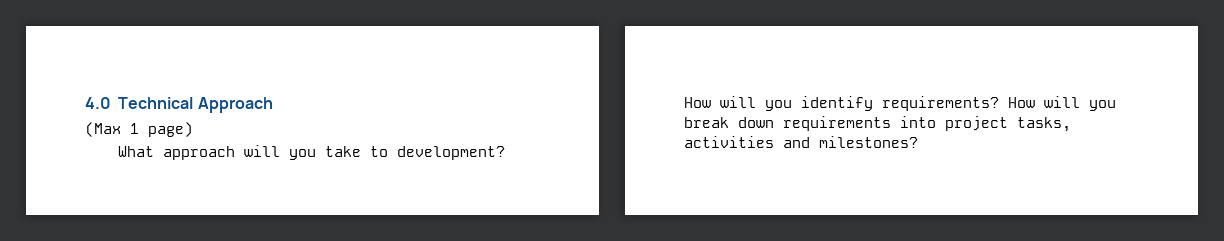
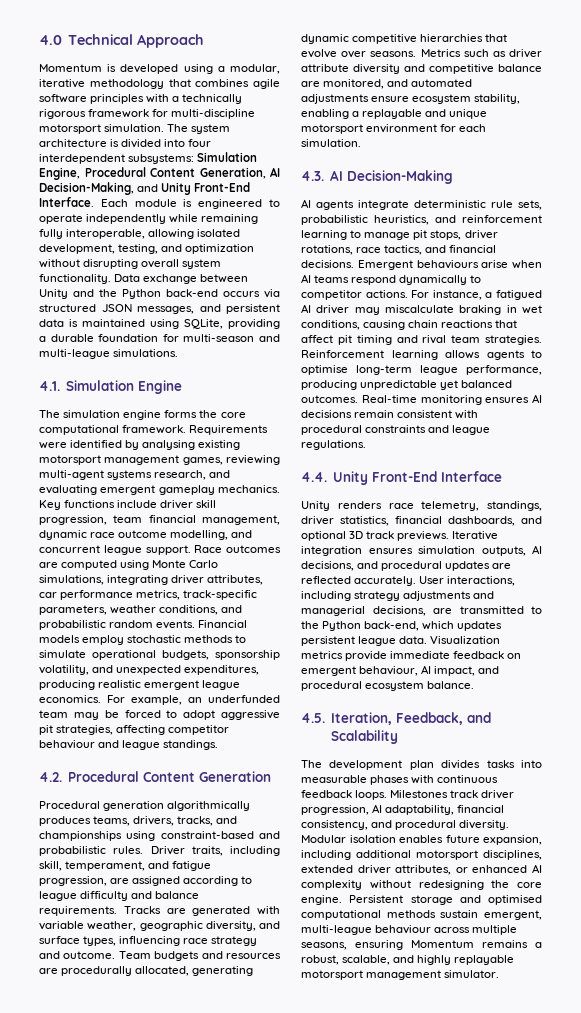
- (Max 1 page)
- What approach will you take to development? How will you identify requirements? How will you break down requirements into project tasks, activities and milestones?
+ Momentum is developed using a modular, iterative methodology that combines agile software principles with a technically rigorous framework for multi-discipline motorsport simulation. The system architecture is divided into four interdependent subsystems: Simulation Engine, Procedural Content Generation, AI Decision-Making, and Unity Front-End Interface. Each module is engineered to operate independently while remaining fully interoperable, allowing isolated development, testing, and optimization without disrupting overall system functionality. Data exchange between Unity and the Python back-end occurs via structured JSON messages, and persistent data is maintained using SQLite, providing a durable foundation for multi-season and multi-league simulations.
+ 4.1. Simulation Engine
+ The simulation engine forms the core computational framework. Requirements were identified by analysing existing motorsport management games, reviewing multi-agent systems research, and evaluating emergent gameplay mechanics. Key functions include driver skill progression, team financial management, dynamic race outcome modelling, and concurrent league support. Race outcomes are computed using Monte Carlo simulations, integrating driver attributes, car performance metrics, track-specific parameters, weather conditions, and probabilistic random events. Financial models employ stochastic methods to simulate operational budgets, sponsorship volatility, and unexpected expenditures, producing realistic emergent league economics. For example, an underfunded team may be forced to adopt aggressive pit strategies, affecting competitor behaviour and league standings.
+ 4.2. Procedural Content Generation
+ Procedural generation algorithmically produces teams, drivers, tracks, and championships using constraint-based and probabilistic rules. Driver traits, including skill, temperament, and fatigue progression, are assigned according to league difficulty and balance requirements. Tracks are generated with variable weather, geographic diversity, and surface types, influencing race strategy and outcome. Team budgets and resources are procedurally allocated, generating dynamic competitive hierarchies that evolve over seasons. Metrics such as driver attribute diversity and competitive balance are monitored, and automated adjustments ensure ecosystem stability, enabling a replayable and unique motorsport environment for each simulation.
+ 4.3. AI Decision-Making
+ AI agents integrate deterministic rule sets, probabilistic heuristics, and reinforcement learning to manage pit stops, driver rotations, race tactics, and financial decisions. Emergent behaviours arise when AI teams respond dynamically to competitor actions. For instance, a fatigued AI driver may miscalculate braking in wet conditions, causing chain reactions that affect pit timing and rival team strategies. Reinforcement learning allows agents to optimise long-term league performance, producing unpredictable yet balanced outcomes. Real-time monitoring ensures AI decisions remain consistent with procedural constraints and league regulations.
+ 4.4. Unity Front-End Interface
+ Unity renders race telemetry, standings, driver statistics, financial dashboards, and optional 3D track previews. Iterative integration ensures simulation outputs, AI decisions, and procedural updates are reflected accurately. User interactions, including strategy adjustments and managerial decisions, are transmitted to the Python back-end, which updates persistent league data. Visualization metrics provide immediate feedback on emergent behaviour, AI impact, and procedural ecosystem balance.
+ 4.5. Iteration, Feedback, and Scalability
+ The development plan divides tasks into measurable phases with continuous feedback loops. Milestones track driver progression, AI adaptability, financial consistency, and procedural diversity. Modular isolation enables future expansion, including additional motorsport disciplines, extended driver attributes, or enhanced AI complexity without redesigning the core engine. Persistent storage and optimised computational methods sustain emergent, multi-league behaviour across multiple seasons, ensuring Momentum remains a robust, scalable, and highly replayable motorsport management simulator.

